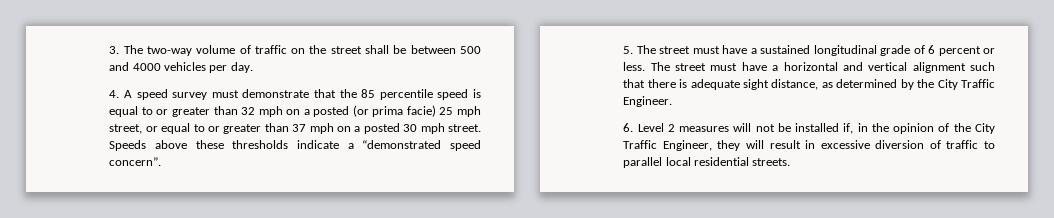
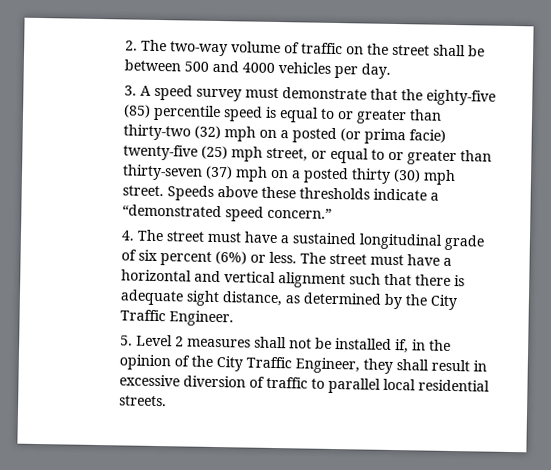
- 3. The two-way volume of traffic on the street shall be between 500 and 4000 vehicles per day.
+ 2. The two-way volume of traffic on the street shall be between 500 and 4000 vehicles per day.
- 4. A speed survey must demonstrate that the 85 percentile speed is equal to or greater than 32 mph on a posted (or prima facie) 25 mph street, or equal to or greater than 37 mph on a posted 30 mph street.
+ 3. A speed survey must demonstrate that the eighty-five (85) percentile speed is equal to or greater than thirty-two (32) mph on a posted (or prima facie) twenty-five (25) mph street, or equal to or greater than thirty-seven (37) mph on a posted thirty (30) mph street.
- Speeds above these thresholds indicate a “demonstrated speed concern”.
- 5. The street must have a sustained longitudinal grade of 6 percent or less.
+ Speeds above these thresholds indicate a “demonstrated speed concern.”
+ 4. The street must have a sustained longitudinal grade of six percent (6%) or less.
- 6. Level 2 measures will not be installed if, in the opinion of the City Traffic Engineer, they will result in excessive diversion of traffic to parallel local residential streets.
+ 5. Level 2 measures shall not be installed if, in the opinion of the City Traffic Engineer, they shall result in excessive diversion of traffic to parallel local residential streets.

